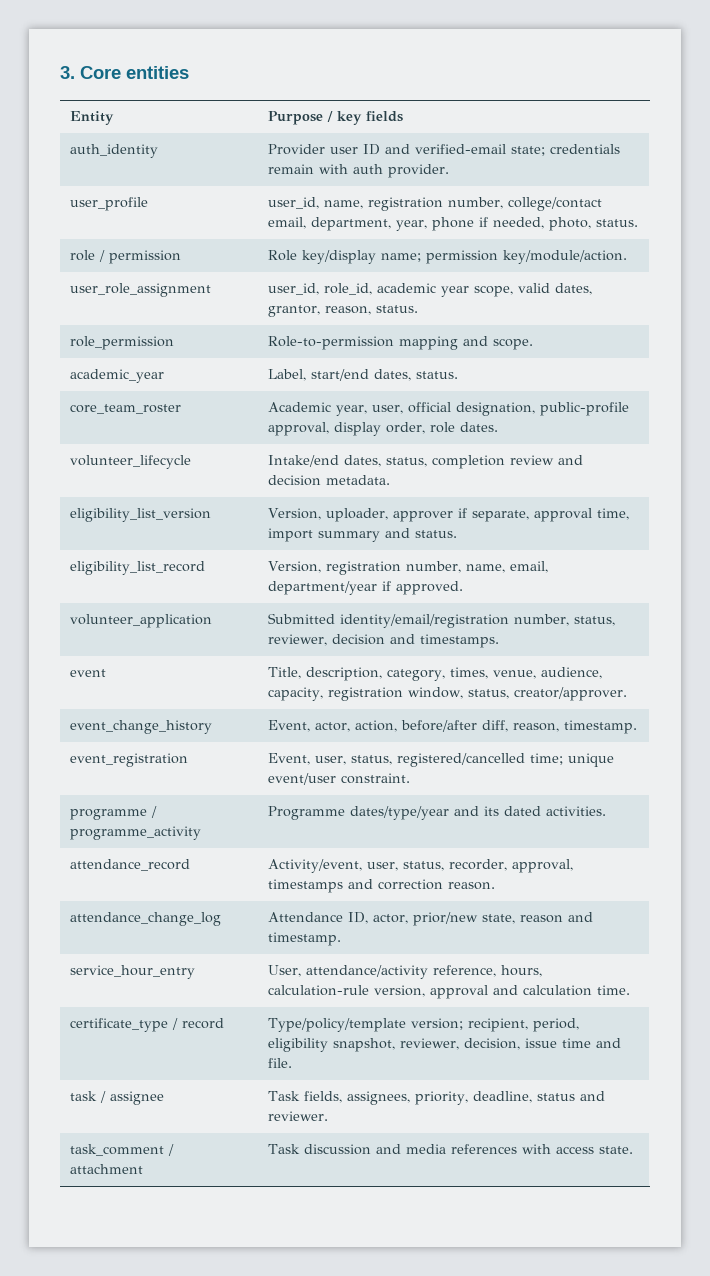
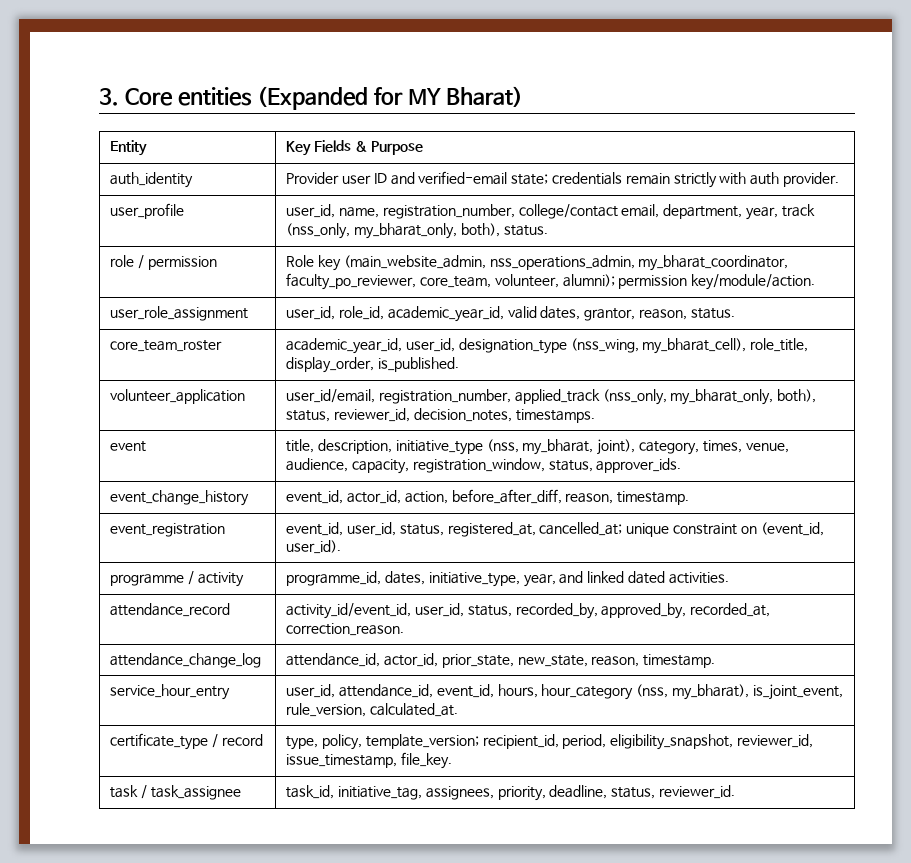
- 3. Core entities
- Entity | Purpose / key fields
+ 3. Core entities (Expanded for MY Bharat)
+ Entity | Key Fields & Purpose
- auth_identity | Provider user ID and verified-email state; credentials remain with auth provider.
+ auth_identity | Provider user ID and verified-email state; credentials remain strictly with auth provider.
- user_profile | user_id, name, registration number, college/contact email, department, year, phone if needed, photo, status.
+ user_profile | user_id, name, registration_number, college/contact email, department, year, track (nss_only, my_bharat_only, both), status.
- role / permission | Role key/display name; permission key/module/action.
+ role / permission | Role key (main_website_admin, nss_operations_admin, my_bharat_coordinator, faculty_po_reviewer, core_team, volunteer, alumni); permission key/module/action.
- user_role_assignment | user_id, role_id, academic year scope, valid dates, grantor, reason, status.
+ user_role_assignment | user_id, role_id, academic_year_id, valid dates, grantor, reason, status.
- role_permission | Role-to-permission mapping and scope.
- academic_year | Label, start/end dates, status.
- core_team_roster | Academic year, user, official designation, public-profile approval, display order, role dates.
- volunteer_lifecycle | Intake/end dates, status, completion review and decision metadata.
- eligibility_list_version | Version, uploader, approver if separate, approval time, import summary and status.
- eligibility_list_record | Version, registration number, name, email, department/year if approved.
- volunteer_application | Submitted identity/email/registration number, status, reviewer, decision and timestamps.
- event | Title, description, category, times, venue, audience, capacity, registration window, status, creator/approver.
- event_change_history | Event, actor, action, before/after diff, reason, timestamp.
- event_registration | Event, user, status, registered/cancelled time; unique event/user constraint.
- programme / programme_activity | Programme dates/type/year and its dated activities.
- attendance_record | Activity/event, user, status, recorder, approval, timestamps and correction reason.
- attendance_change_log | Attendance ID, actor, prior/new state, reason and timestamp.
- service_hour_entry | User, attendance/activity reference, hours, calculation-rule version, approval and calculation time.
- certificate_type / record | Type/policy/template version; recipient, period, eligibility snapshot, reviewer, decision, issue time and file.
- task / assignee | Task fields, assignees, priority, deadline, status and reviewer.
- task_comment / attachment | Task discussion and media references with access state.
+ core_team_roster | academic_year_id, user_id, designation_type (nss_wing, my_bharat_cell), role_title, display_order, is_published.
+ volunteer_application | user_id/email, registration_number, applied_track (nss_only, my_bharat_only, both), status, reviewer_id, decision_notes, timestamps.
+ event | title, description, initiative_type (nss, my_bharat, joint), category, times, venue, audience, capacity, registration_window, status, approver_ids.
+ event_change_history | event_id, actor_id, action, before_after_diff, reason, timestamp.
+ event_registration | event_id, user_id, status, registered_at, cancelled_at; unique constraint on (event_id, user_id).
+ programme / activity | programme_id, dates, initiative_type, year, and linked dated activities.
+ attendance_record | activity_id/event_id, user_id, status, recorded_by, approved_by, recorded_at, correction_reason.
+ attendance_change_log | attendance_id, actor_id, prior_state, new_state, reason, timestamp.
+ service_hour_entry | user_id, attendance_id, event_id, hours, hour_category (nss, my_bharat), is_joint_event, rule_version, calculated_at.
+ certificate_type / record | type, policy, template_version; recipient_id, period, eligibility_snapshot, reviewer_id, issue_timestamp, file_key.
+ task / task_assignee | task_id, initiative_tag, assignees, priority, deadline, status, reviewer_id.

